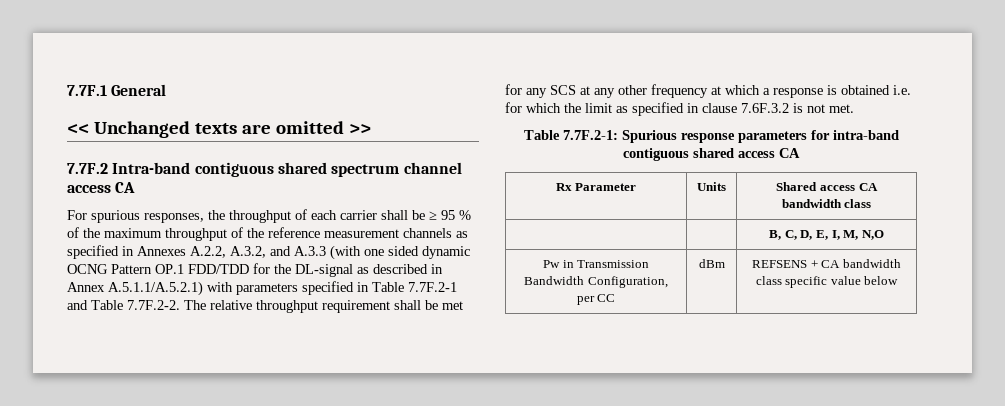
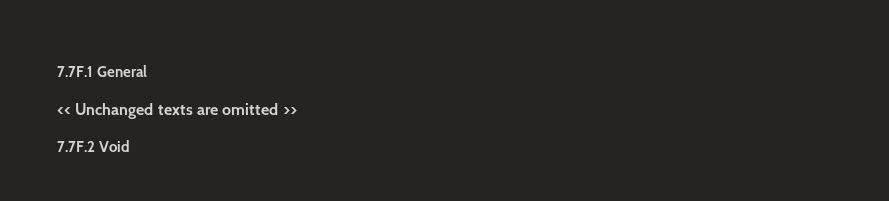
- 7.7F.2 Intra-band contiguous shared spectrum channel access CA
- For spurious responses, the throughput of each carrier shall be ≥ 95 % of the maximum throughput of the reference measurement channels as specified in Annexes A.2.2, A.3.2, and A.3.3 (with one sided dynamic OCNG Pattern OP.1 FDD/TDD for the DL-signal as described in Annex A.5.1.1/A.5.2.1) with parameters specified in Table 7.7F.2-1 and Table 7.7F.2-2. The relative throughput requirement shall be met for any SCS at any other frequency at which a response is obtained i.e. for which the limit as specified in clause 7.6F.3.2 is not met.
- Table 7.7F.2-1: Spurious response parameters for intra-band contiguous shared access CA
- Rx Parameter | Units | Shared access CA bandwidth class
- | | B, C, D, E, I, M, N,O
- Pw in Transmission Bandwidth Configuration, per CC | dBm | REFSENS + CA bandwidth class specific value below
+ 7.7F.2 Void

